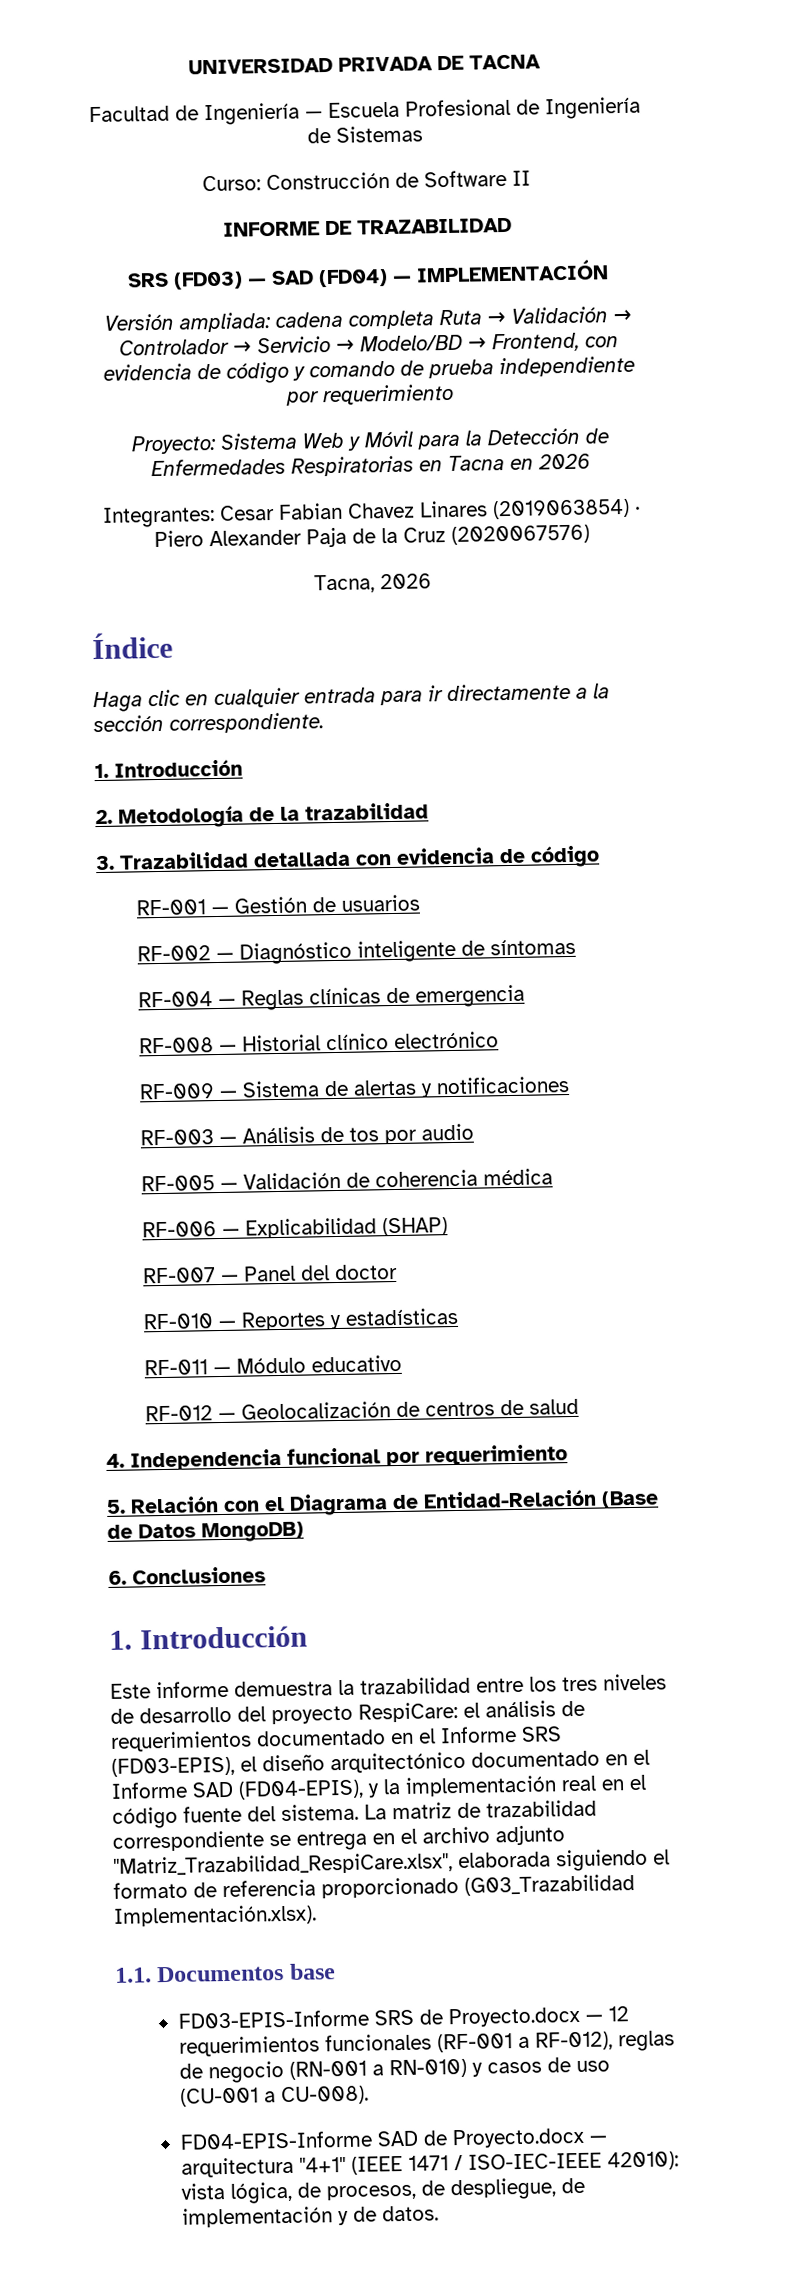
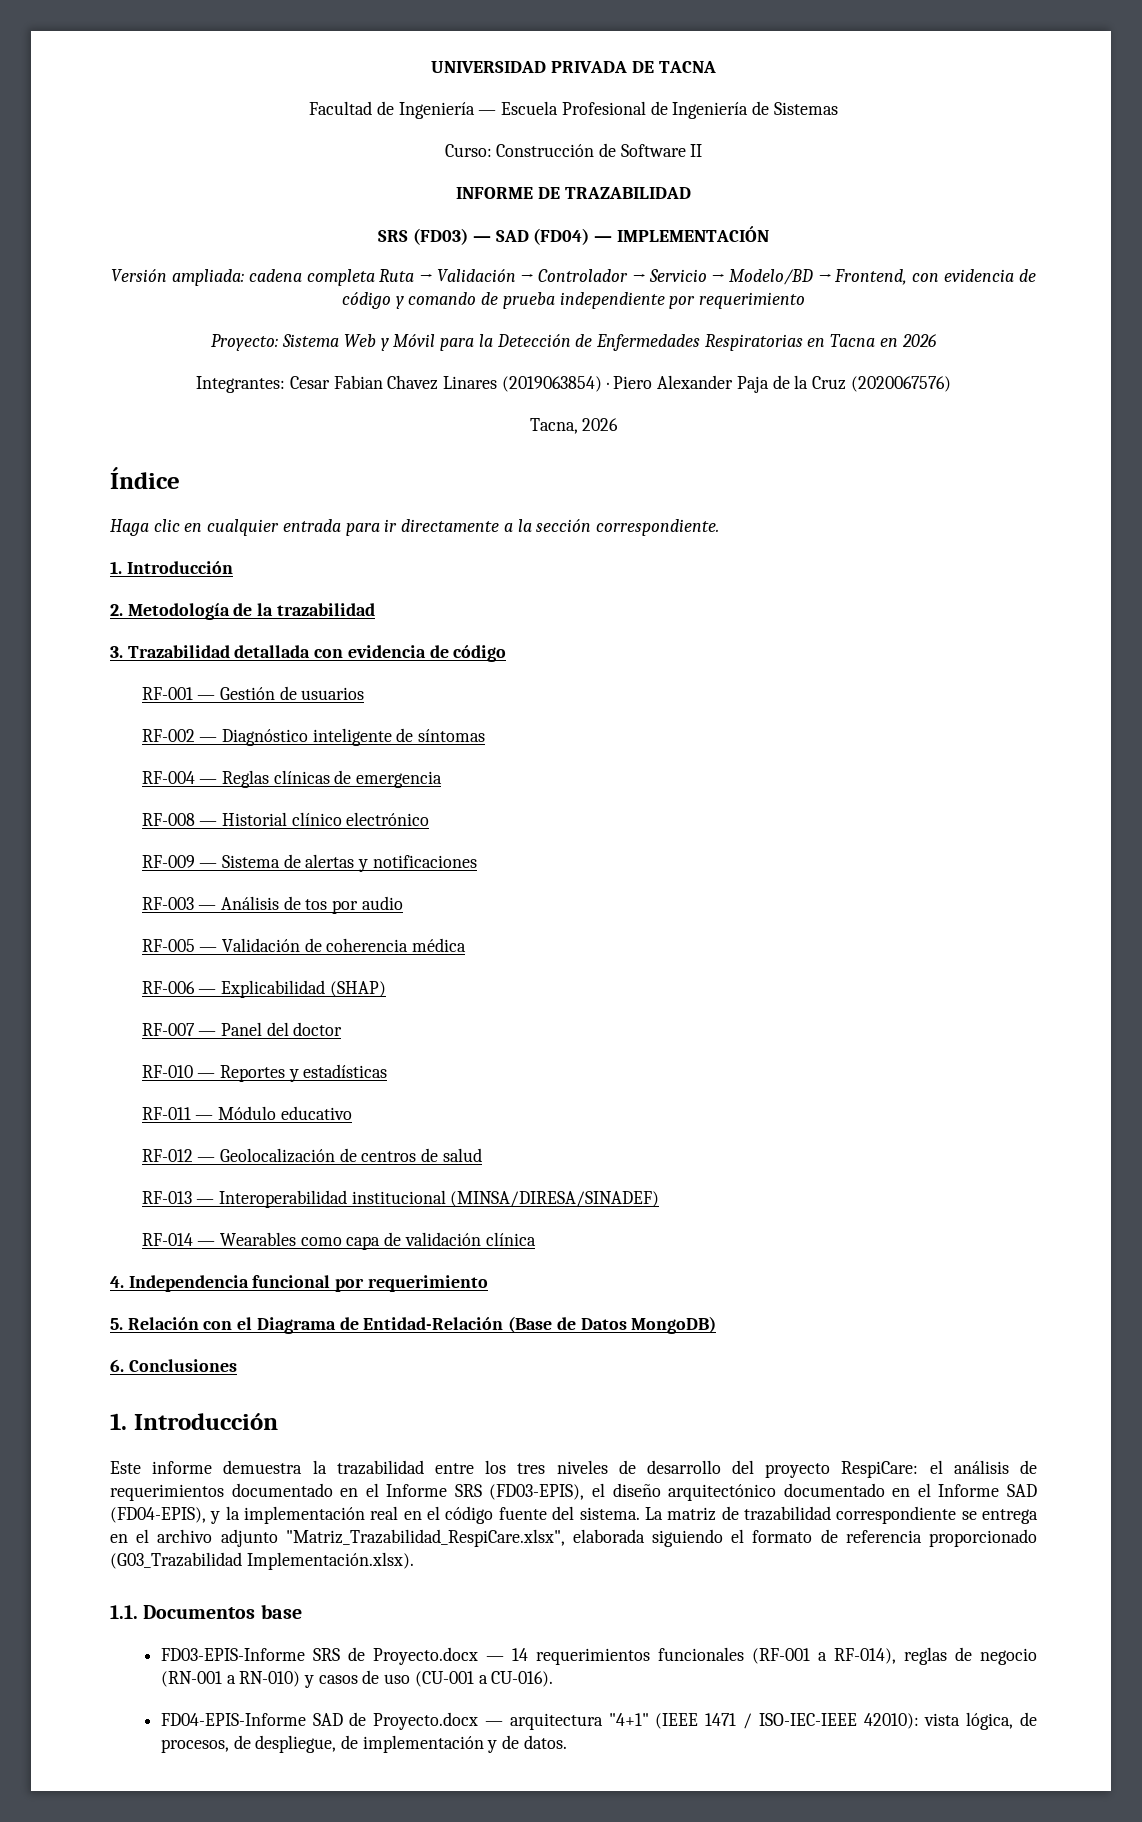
+ RF-013 — Interoperabilidad institucional (MINSA/DIRESA/SINADEF)
+ RF-014 — Wearables como capa de validación clínica
- FD03-EPIS-Informe SRS de Proyecto.docx — 12 requerimientos funcionales (RF-001 a RF-012), reglas de negocio (RN-001 a RN-010) y casos de uso (CU-001 a CU-008).
+ FD03-EPIS-Informe SRS de Proyecto.docx — 14 requerimientos funcionales (RF-001 a RF-014), reglas de negocio (RN-001 a RN-010) y casos de uso (CU-001 a CU-016).

